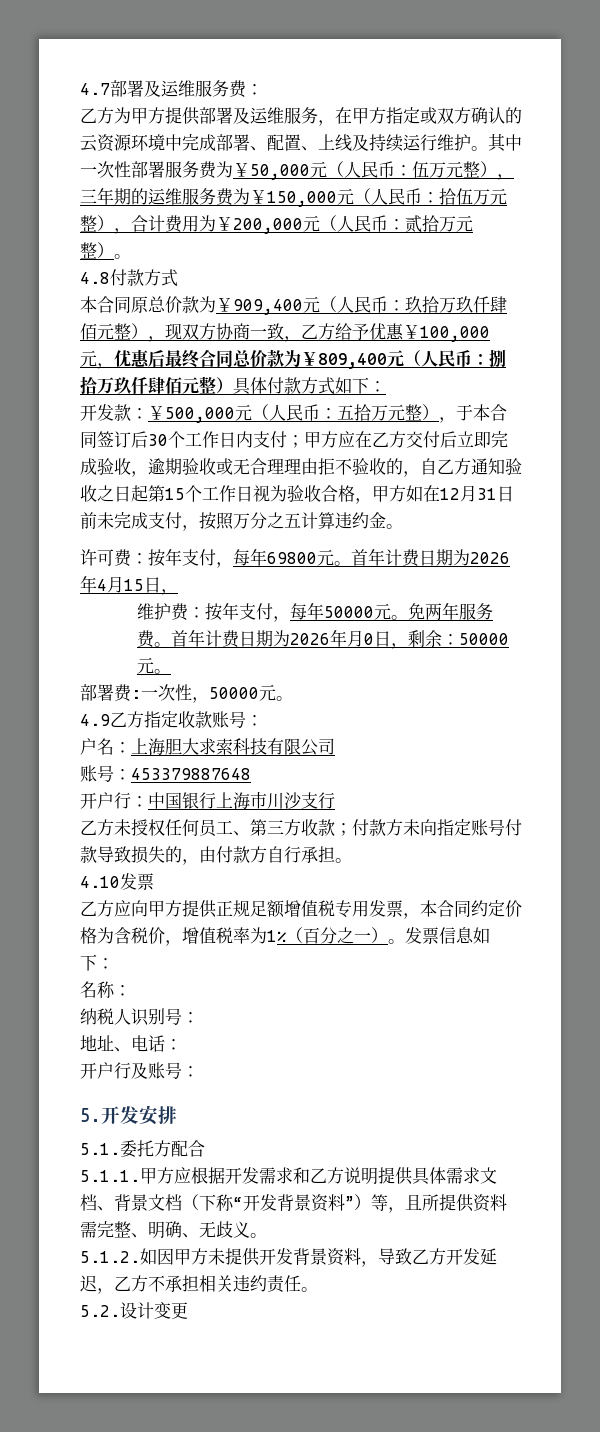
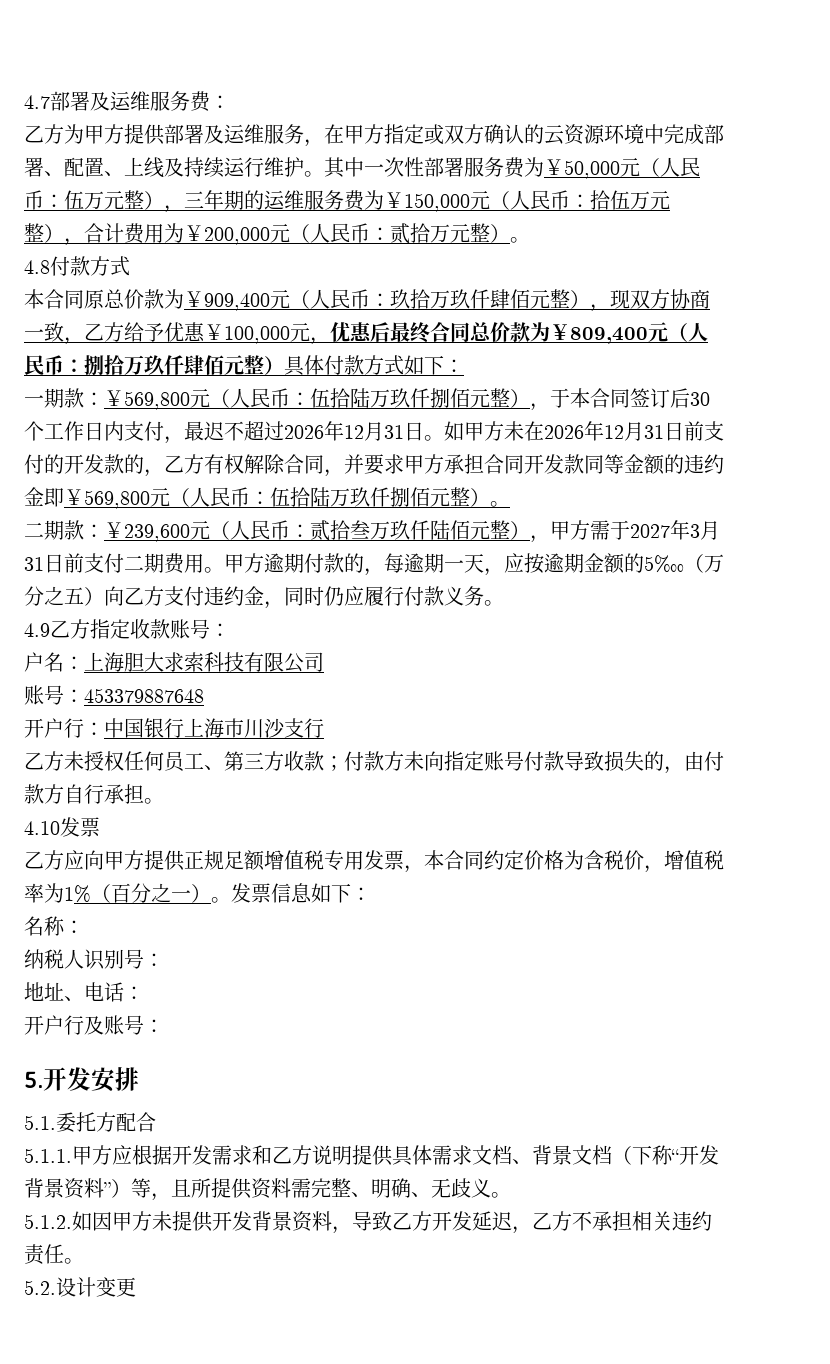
- 开发款：￥500,000元（人民币：五拾万元整），于本合同签订后30个工作日内支付；甲方应在乙方交付后立即完成验收，逾期验收或无合理理由拒不验收的，自乙方通知验收之日起第15个工作日视为验收合格，甲方如在12月31日前未完成支付，按照万分之五计算违约金。
- 许可费：按年支付，每年69800元。首年计费日期为2026年4月15日，
- 维护费：按年支付，每年50000元。免两年服务费。首年计费日期为2026年月0日，剩余：50000元。
- 部署费:一次性，50000元。
+ 一期款：￥569,800元（人民币：伍拾陆万玖仟捌佰元整），于本合同签订后30个工作日内支付，最迟不超过2026年12月31日。如甲方未在2026年12月31日前支付的开发款的，乙方有权解除合同，并要求甲方承担合同开发款同等金额的违约金即￥569,800元（人民币：伍拾陆万玖仟捌佰元整）。
+ 二期款：￥239,600元（人民币：贰拾叁万玖仟陆佰元整），甲方需于2027年3月31日前支付二期费用。甲方逾期付款的，每逾期一天，应按逾期金额的5‱（万分之五）向乙方支付违约金，同时仍应履行付款义务。

